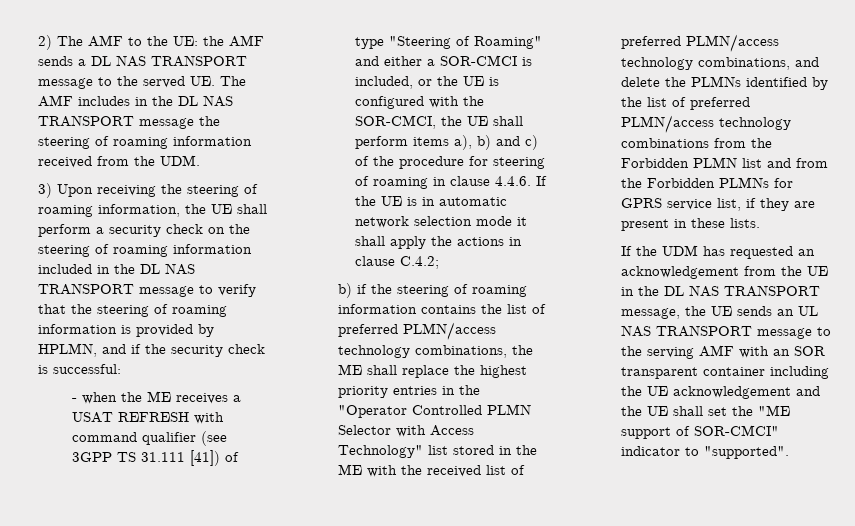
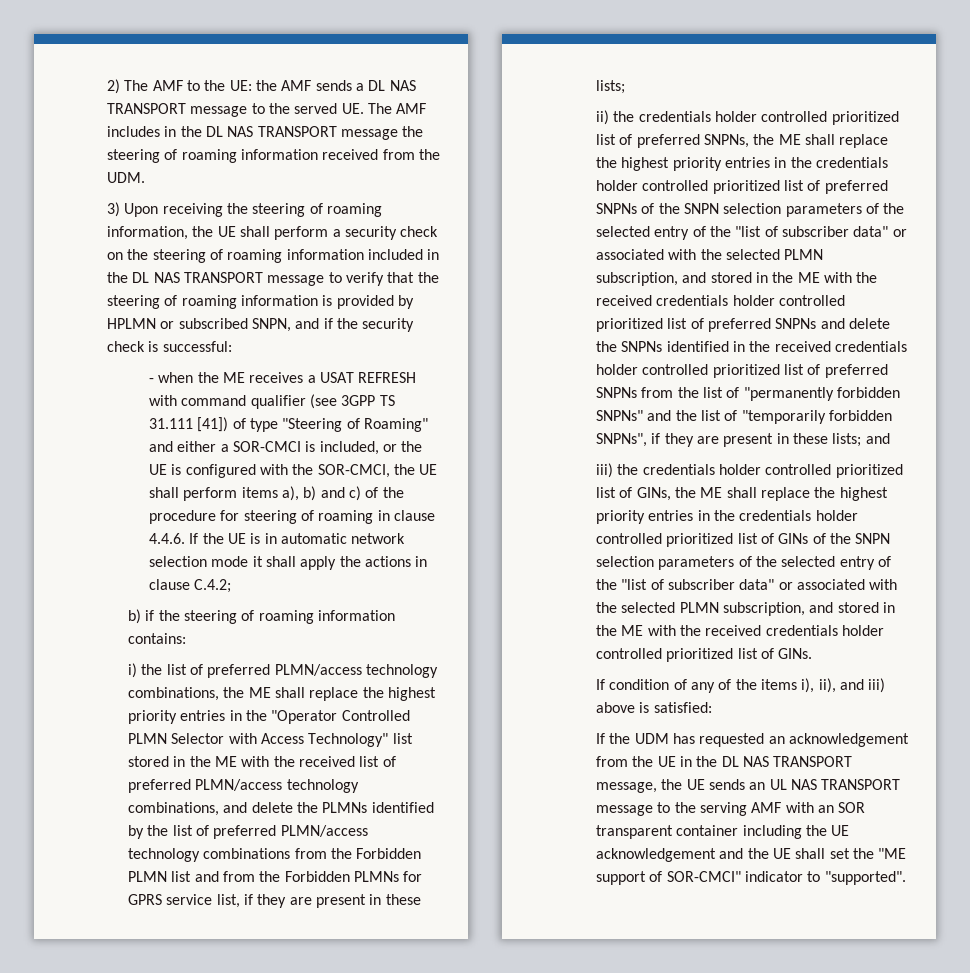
- 3) Upon receiving the steering of roaming information, the UE shall perform a security check on the steering of roaming information included in the DL NAS TRANSPORT message to verify that the steering of roaming information is provided by HPLMN, and if the security check is successful:
+ 3) Upon receiving the steering of roaming information, the UE shall perform a security check on the steering of roaming information included in the DL NAS TRANSPORT message to verify that the steering of roaming information is provided by HPLMN or subscribed SNPN, and if the security check is successful:
- b) if the steering of roaming information contains the list of preferred PLMN/access technology combinations, the ME shall replace the highest priority entries in the "Operator Controlled PLMN Selector with Access Technology" list stored in the ME with the received list of preferred PLMN/access technology combinations, and delete the PLMNs identified by the list of preferred PLMN/access technology combinations from the Forbidden PLMN list and from the Forbidden PLMNs for GPRS service list, if they are present in these lists.
+ b) if the steering of roaming information contains:
+ i) the list of preferred PLMN/access technology combinations, the ME shall replace the highest priority entries in the "Operator Controlled PLMN Selector with Access Technology" list stored in the ME with the received list of preferred PLMN/access technology combinations, and delete the PLMNs identified by the list of preferred PLMN/access technology combinations from the Forbidden PLMN list and from the Forbidden PLMNs for GPRS service list, if they are present in these lists;
+ ii) the credentials holder controlled prioritized list of preferred SNPNs, the ME shall replace the highest priority entries in the credentials holder controlled prioritized list of preferred SNPNs of the SNPN selection parameters of the selected entry of the "list of subscriber data" or associated with the selected PLMN subscription, and stored in the ME with the received credentials holder controlled prioritized list of preferred SNPNs and delete the SNPNs identified in the received credentials holder controlled prioritized list of preferred SNPNs from the list of "permanently forbidden SNPNs" and the list of "temporarily forbidden SNPNs", if they are present in these lists; and
+ iii) the credentials holder controlled prioritized list of GINs, the ME shall replace the highest priority entries in the credentials holder controlled prioritized list of GINs of the SNPN selection parameters of the selected entry of the "list of subscriber data" or associated with the selected PLMN subscription, and stored in the ME with the received credentials holder controlled prioritized list of GINs.
+ If condition of any of the items i), ii), and iii) above is satisfied:

